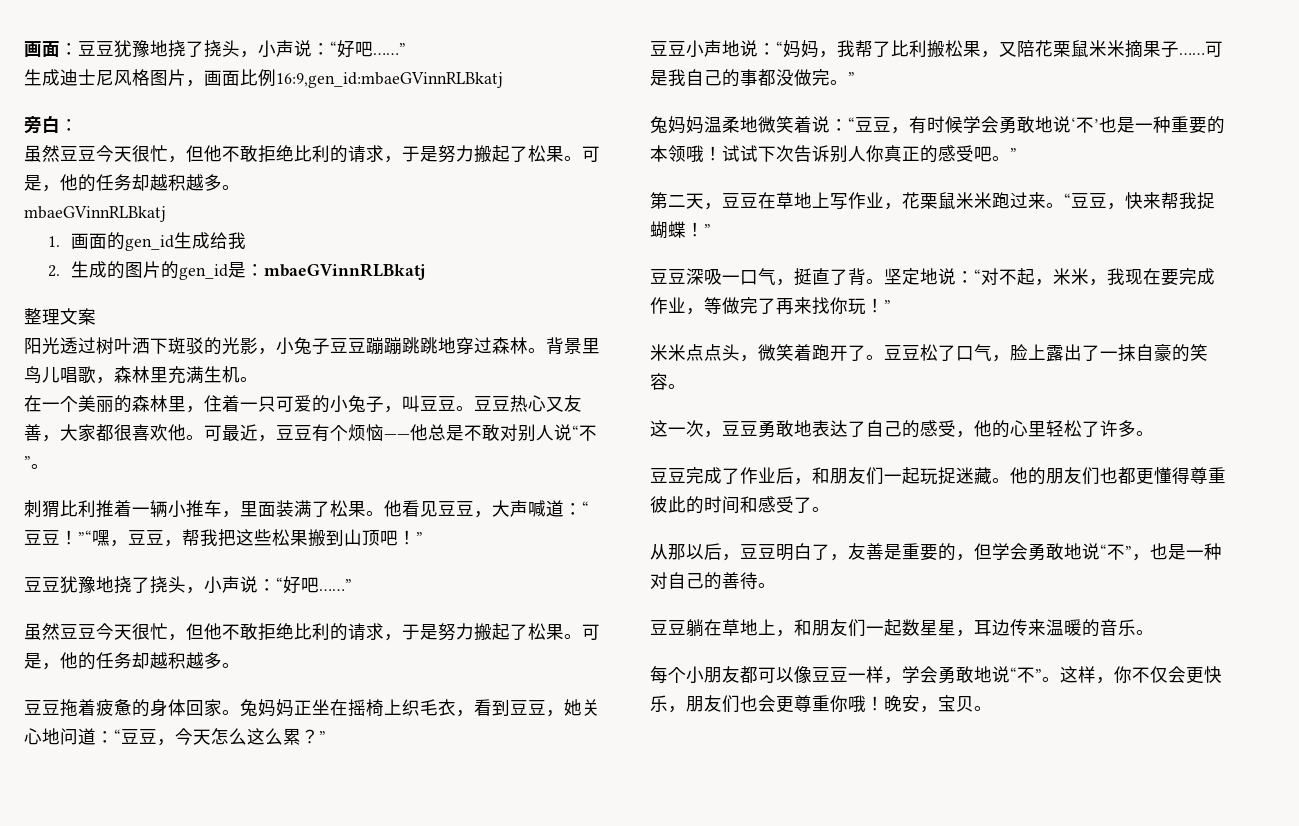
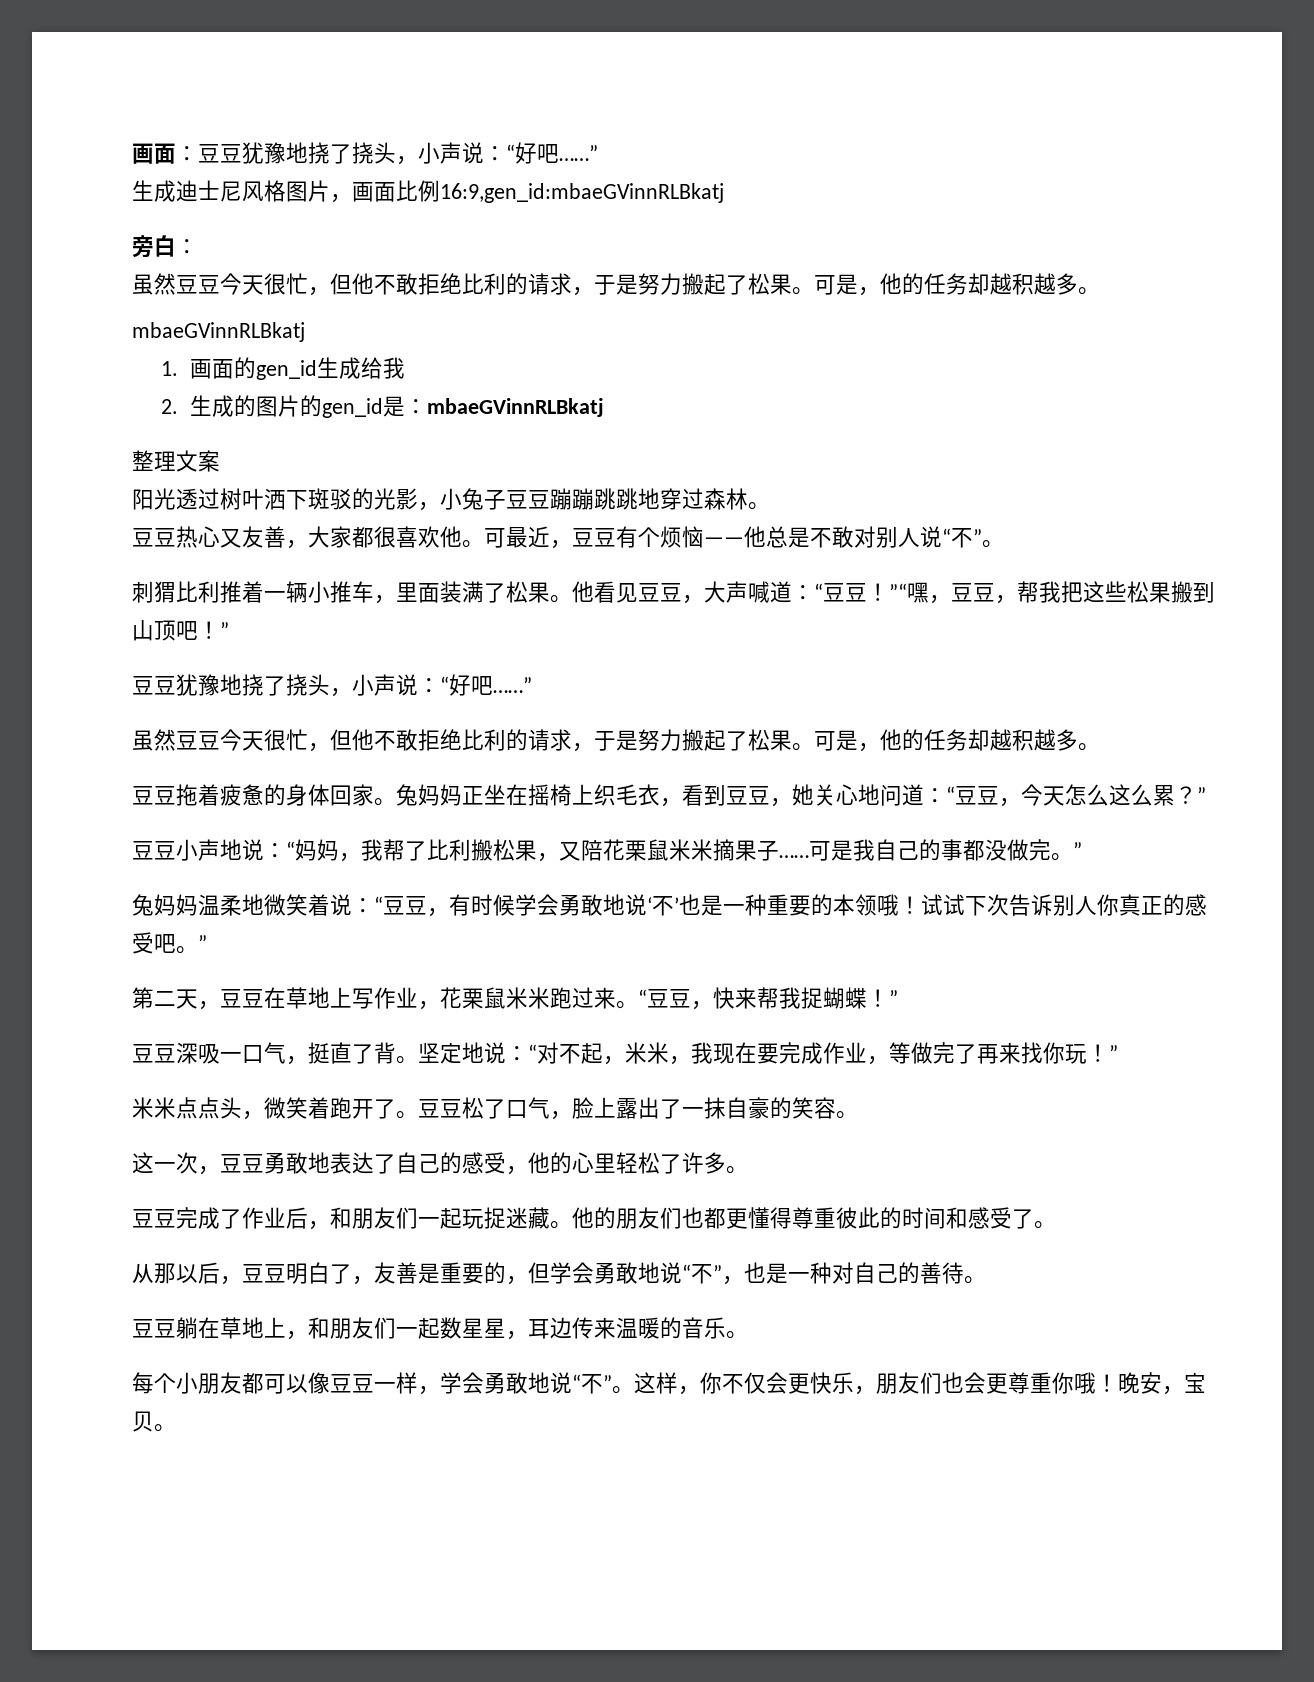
- 阳光透过树叶洒下斑驳的光影，小兔子豆豆蹦蹦跳跳地穿过森林。背景里鸟儿唱歌，森林里充满生机。
- 在一个美丽的森林里，住着一只可爱的小兔子，叫豆豆。豆豆热心又友善，大家都很喜欢他。
+ 阳光透过树叶洒下斑驳的光影，小兔子豆豆蹦蹦跳跳地穿过森林。
+ 豆豆热心又友善，大家都很喜欢他。

